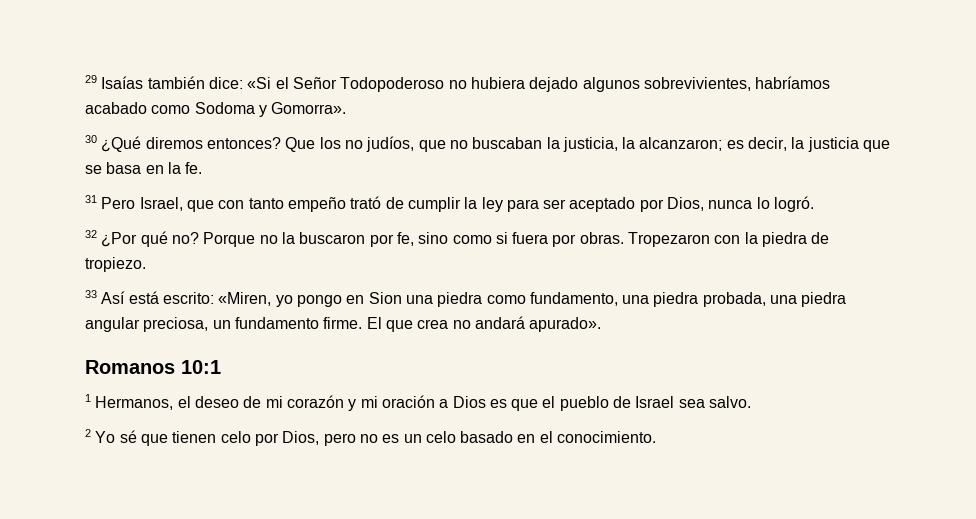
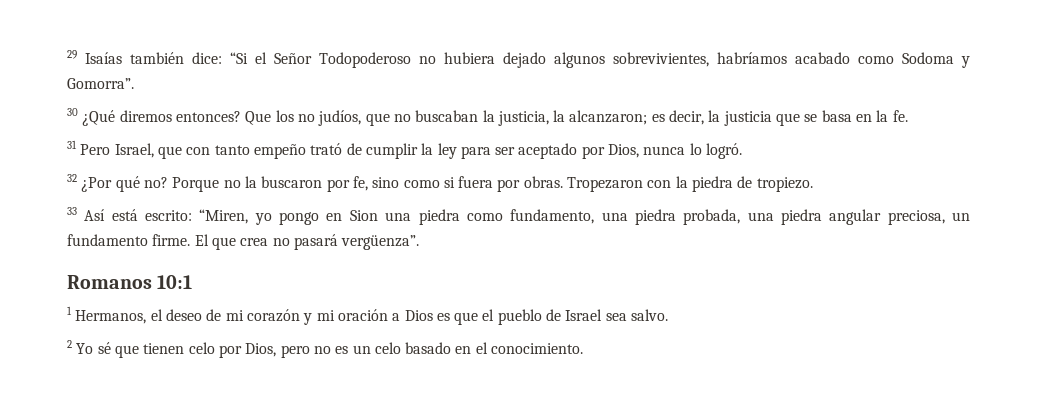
- 29 Isaías también dice: «Si el Señor Todopoderoso no hubiera dejado algunos sobrevivientes, habríamos acabado como Sodoma y Gomorra».
+ 29 Isaías también dice: “Si el Señor Todopoderoso no hubiera dejado algunos sobrevivientes, habríamos acabado como Sodoma y Gomorra”.
- 33 Así está escrito: «Miren, yo pongo en Sion una piedra como fundamento, una piedra probada, una piedra angular preciosa, un fundamento firme.
+ 33 Así está escrito: “Miren, yo pongo en Sion una piedra como fundamento, una piedra probada, una piedra angular preciosa, un fundamento firme.
- El que crea no andará apurado».
+ El que crea no pasará vergüenza”.

